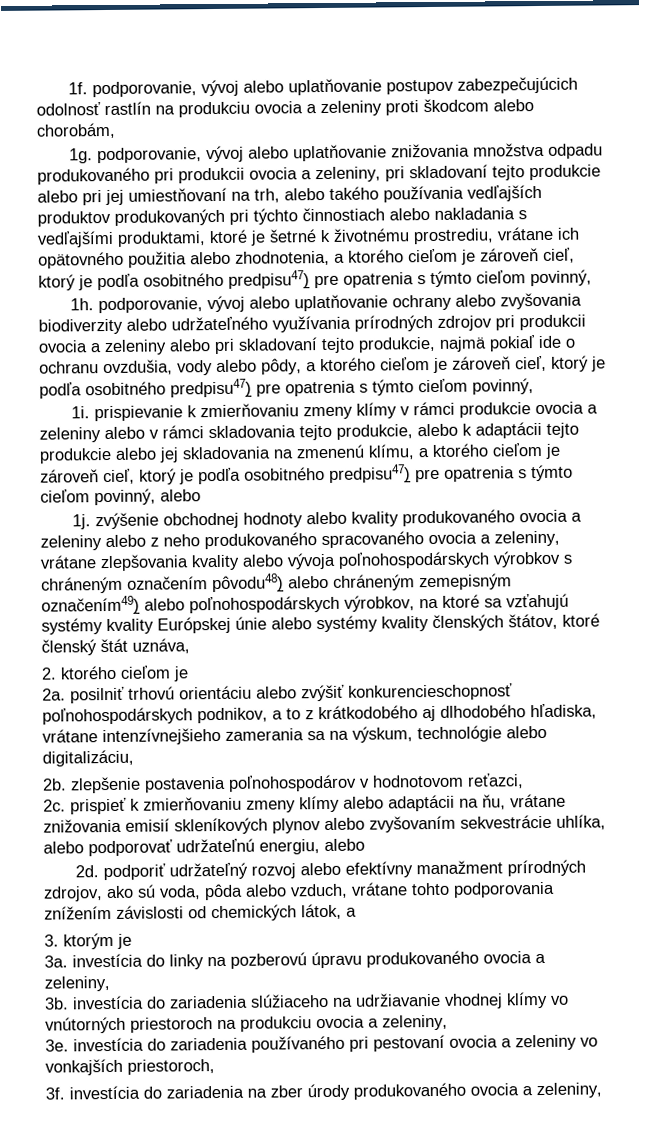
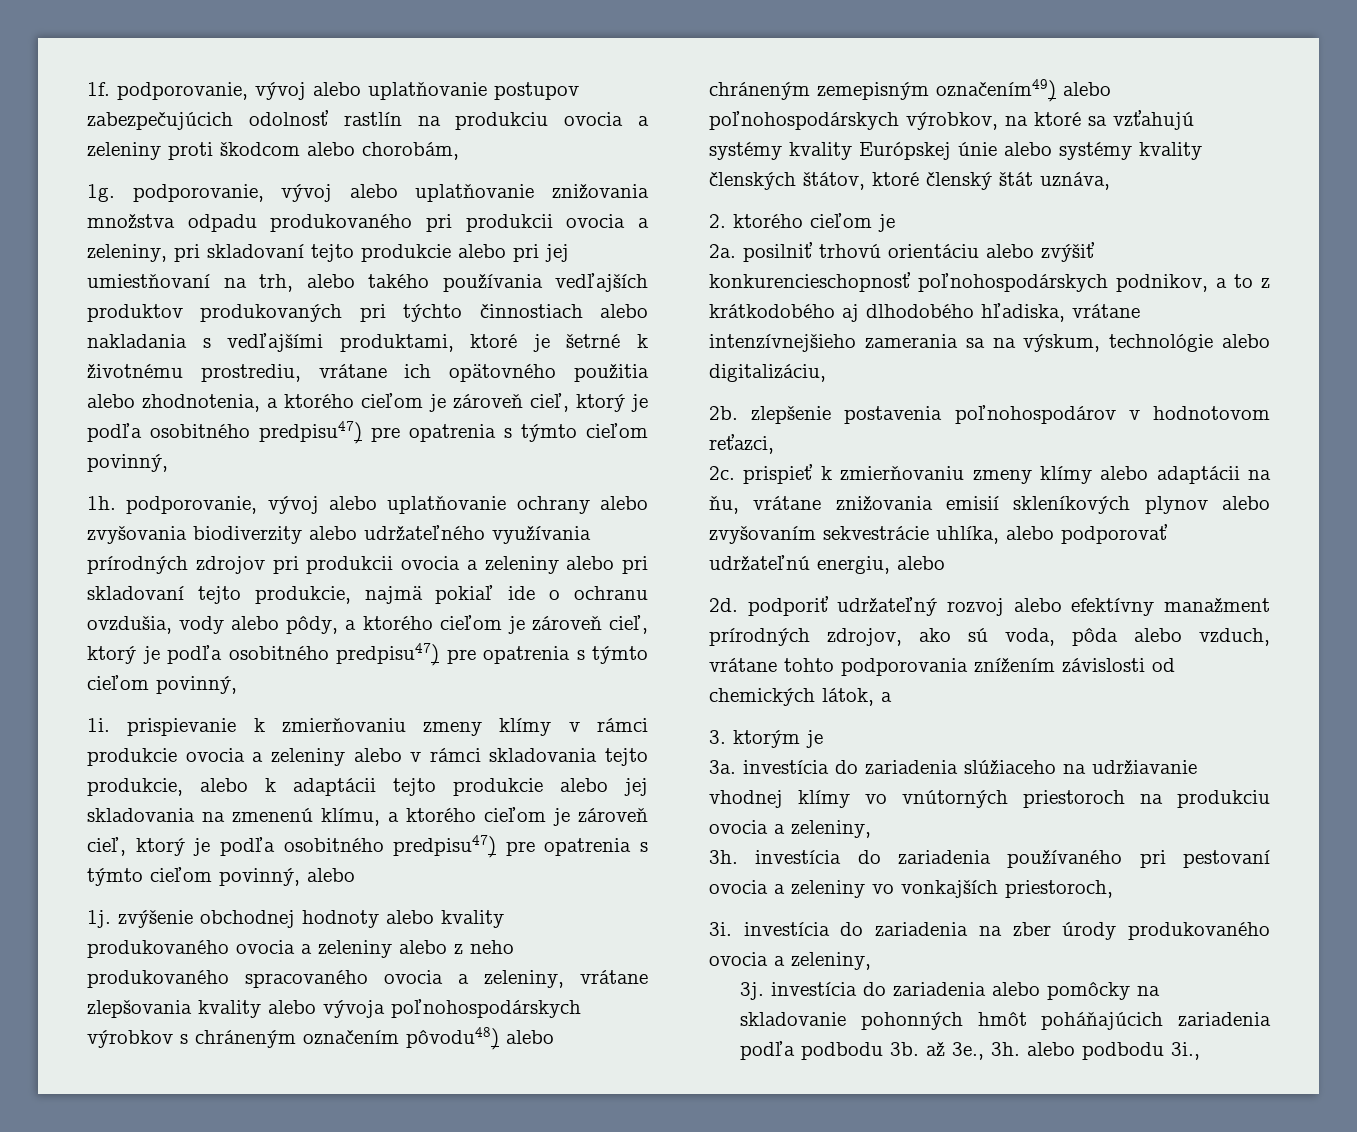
- 3a. investícia do linky na pozberovú úpravu produkovaného ovocia a zeleniny,
- 3b. investícia do zariadenia slúžiaceho na udržiavanie vhodnej klímy vo vnútorných priestoroch na produkciu ovocia a zeleniny,
+ 3a. investícia do zariadenia slúžiaceho na udržiavanie vhodnej klímy vo vnútorných priestoroch na produkciu ovocia a zeleniny,
- 3e. investícia do zariadenia používaného pri pestovaní ovocia a zeleniny vo vonkajších priestoroch,
+ 3h. investícia do zariadenia používaného pri pestovaní ovocia a zeleniny vo vonkajších priestoroch,
- 3f. investícia do zariadenia na zber úrody produkovaného ovocia a zeleniny,
+ 3i. investícia do zariadenia na zber úrody produkovaného ovocia a zeleniny,
+ 3j. investícia do zariadenia alebo pomôcky na skladovanie pohonných hmôt poháňajúcich zariadenia podľa podbodu 3b. až 3e., 3h. alebo podbodu 3i.,

